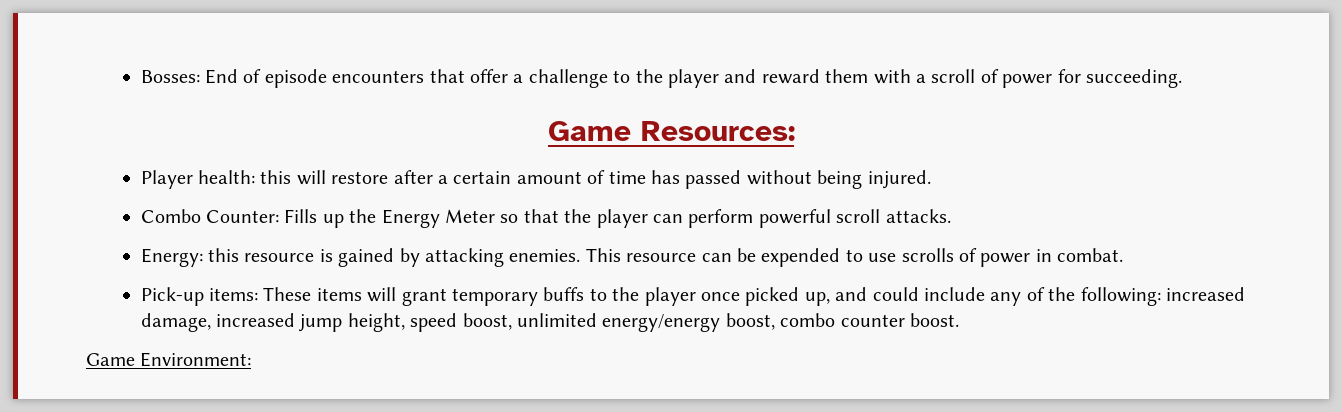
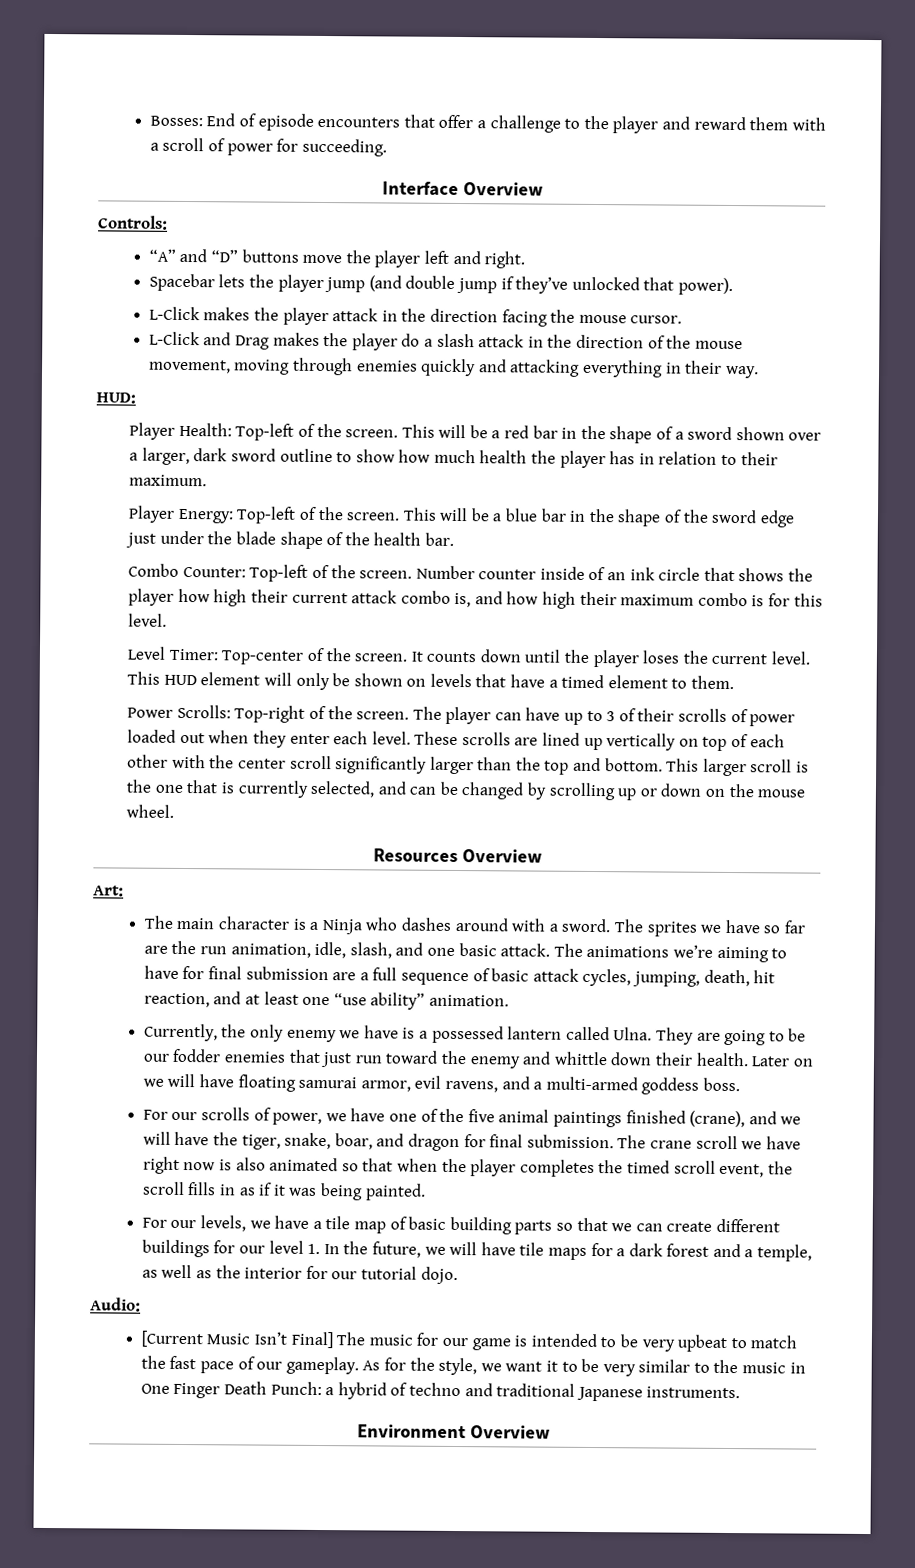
- Game Resources:
- Player health: this will restore after a certain amount of time has passed without being injured.
- Combo Counter: Fills up the Energy Meter so that the player can perform powerful scroll attacks.
- Energy: this resource is gained by attacking enemies. This resource can be expended to use scrolls of power in combat.
- Pick-up items: These items will grant temporary buffs to the player once picked up, and could include any of the following: increased damage, increased jump height, speed boost, unlimited energy/energy boost, combo counter boost.
- Game Environment:
+ Interface Overview
+ Controls:
+ “A” and “D” buttons move the player left and right.
+ Spacebar lets the player jump (and double jump if they’ve unlocked that power).
+ L-Click makes the player attack in the direction facing the mouse cursor.
+ L-Click and Drag makes the player do a slash attack in the direction of the mouse movement, moving through enemies quickly and attacking everything in their way.
+ HUD:
+ Player Health: Top-left of the screen. This will be a red bar in the shape of a sword shown over a larger, dark sword outline to show how much health the player has in relation to their maximum.
+ Player Energy: Top-left of the screen. This will be a blue bar in the shape of the sword edge just under the blade shape of the health bar.
+ Combo Counter: Top-left of the screen. Number counter inside of an ink circle that shows the player how high their current attack combo is, and how high their maximum combo is for this level.
+ Level Timer: Top-center of the screen. It counts down until the player loses the current level. This HUD element will only be shown on levels that have a timed element to them.
+ Power Scrolls: Top-right of the screen. The player can have up to 3 of their scrolls of power loaded out when they enter each level. These scrolls are lined up vertically on top of each other with the center scroll significantly larger than the top and bottom. This larger scroll is the one that is currently selected, and can be changed by scrolling up or down on the mouse wheel.
+ Resources Overview
+ Art:
+ The main character is a Ninja who dashes around with a sword. The sprites we have so far are the run animation, idle, slash, and one basic attack. The animations we’re aiming to have for final submission are a full sequence of basic attack cycles, jumping, death, hit reaction, and at least one “use ability” animation.
+ Currently, the only enemy we have is a possessed lantern called Ulna. They are going to be our fodder enemies that just run toward the enemy and whittle down their health. Later on we will have floating samurai armor, evil ravens, and a multi-armed goddess boss.
+ For our scrolls of power, we have one of the five animal paintings finished (crane), and we will have the tiger, snake, boar, and dragon for final submission. The crane scroll we have right now is also animated so that when the player completes the timed scroll event, the scroll fills in as if it was being painted.
+ For our levels, we have a tile map of basic building parts so that we can create different buildings for our level 1. In the future, we will have tile maps for a dark forest and a temple, as well as the interior for our tutorial dojo.
+ Audio:
+ [Current Music Isn’t Final] The music for our game is intended to be very upbeat to match the fast pace of our gameplay. As for the style, we want it to be very similar to the music in One Finger Death Punch: a hybrid of techno and traditional Japanese instruments.
+ Environment Overview

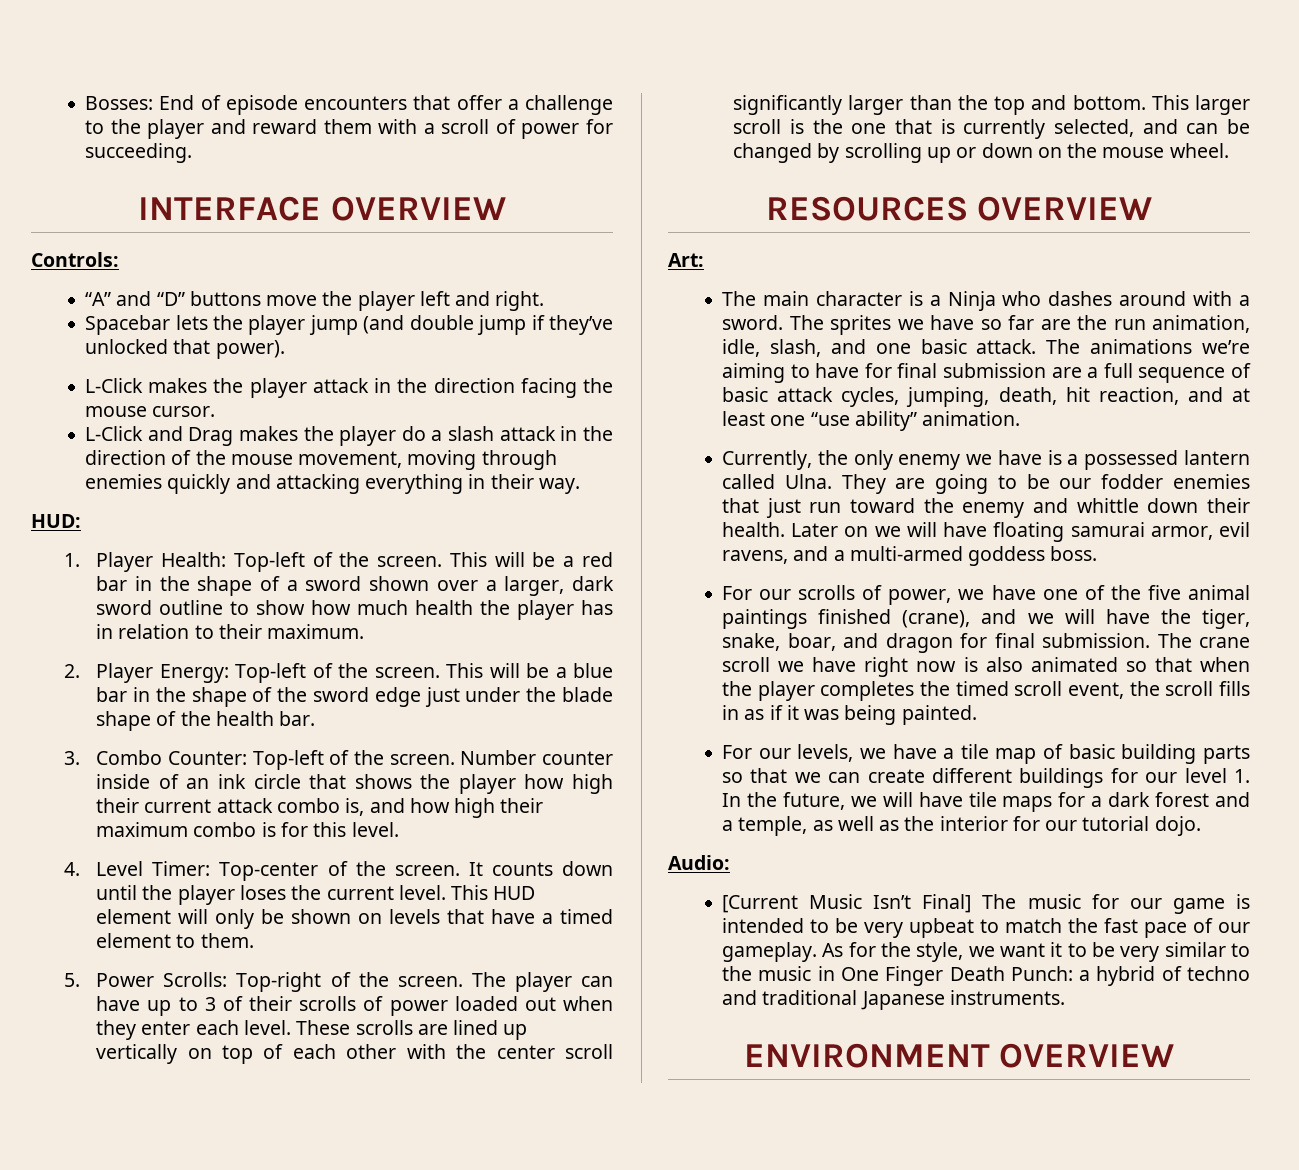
- Interface Overview
+ INTERFACE OVERVIEW
- Player Health: Top-left of the screen.
+ 1. Player Health: Top-left of the screen.
- Player Energy: Top-left of the screen.
+ 2. Player Energy: Top-left of the screen.
- Combo Counter: Top-left of the screen.
+ 3. Combo Counter: Top-left of the screen.
- Level Timer: Top-center of the screen.
+ 4. Level Timer: Top-center of the screen.
- Power Scrolls: Top-right of the screen.
+ 5. Power Scrolls: Top-right of the screen.
- Resources Overview
+ RESOURCES OVERVIEW
- Environment Overview
+ ENVIRONMENT OVERVIEW

